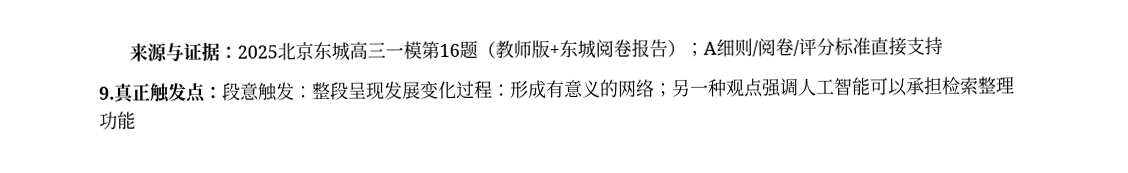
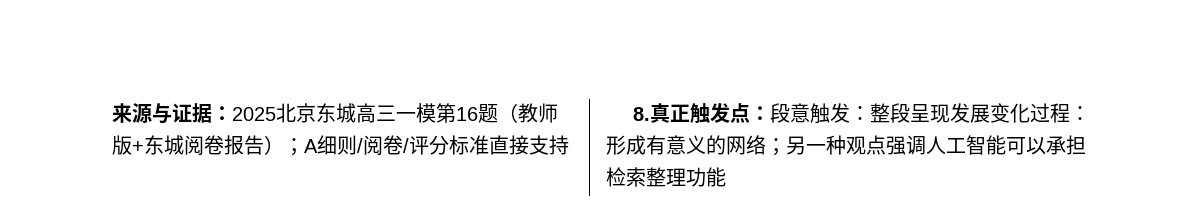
- 9.真正触发点：段意触发：整段呈现发展变化过程：形成有意义的网络；另一种观点强调人工智能可以承担检索整理功能
+ 8.真正触发点：段意触发：整段呈现发展变化过程：形成有意义的网络；另一种观点强调人工智能可以承担检索整理功能

